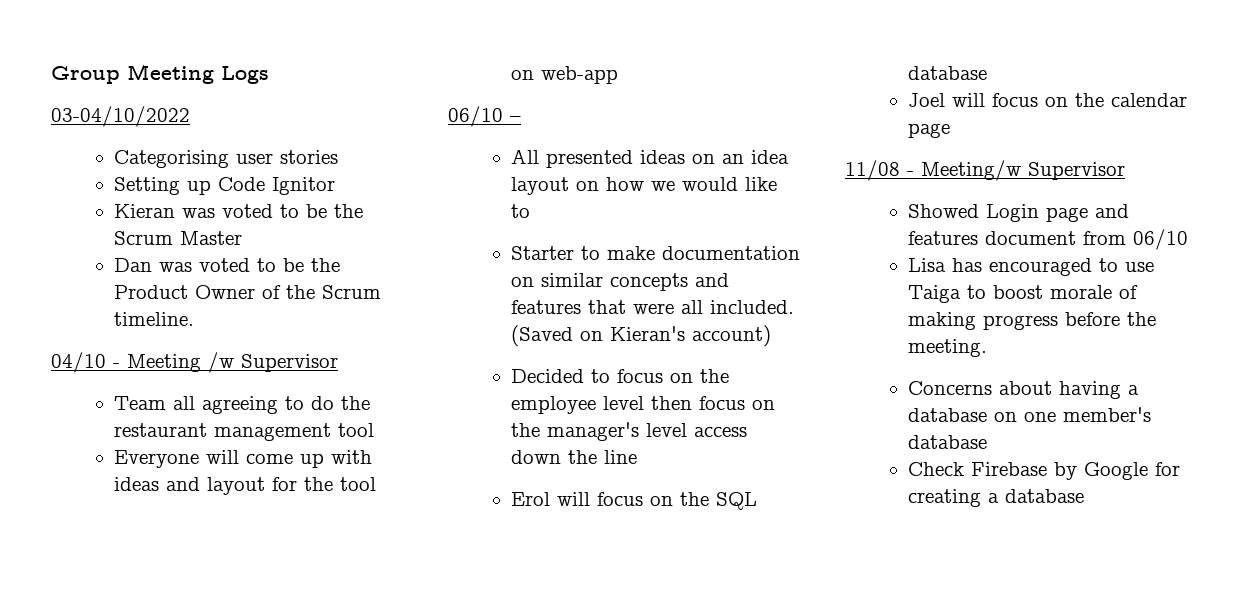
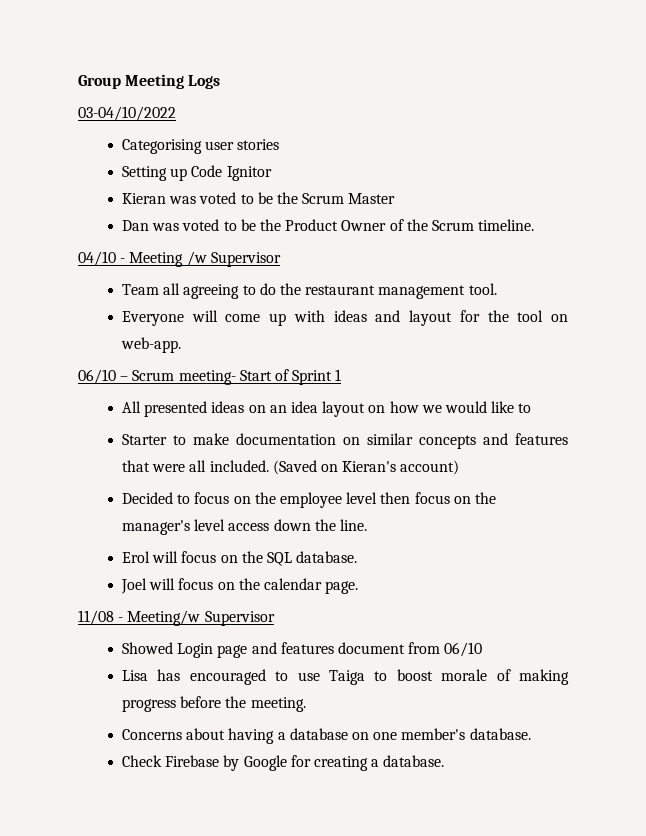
- Team all agreeing to do the restaurant management tool
+ Team all agreeing to do the restaurant management tool.
- Everyone will come up with ideas and layout for the tool on web-app
+ Everyone will come up with ideas and layout for the tool on web-app.
- 06/10 –
+ 06/10 – Scrum meeting- Start of Sprint 1
- Decided to focus on the employee level then focus on the manager's level access down the line
+ Decided to focus on the employee level then focus on the manager's level access down the line.
- Erol will focus on the SQL database
+ Erol will focus on the SQL database.
- Joel will focus on the calendar page
+ Joel will focus on the calendar page.
- Concerns about having a database on one member's database
+ Concerns about having a database on one member's database.
- Check Firebase by Google for creating a database
+ Check Firebase by Google for creating a database.

